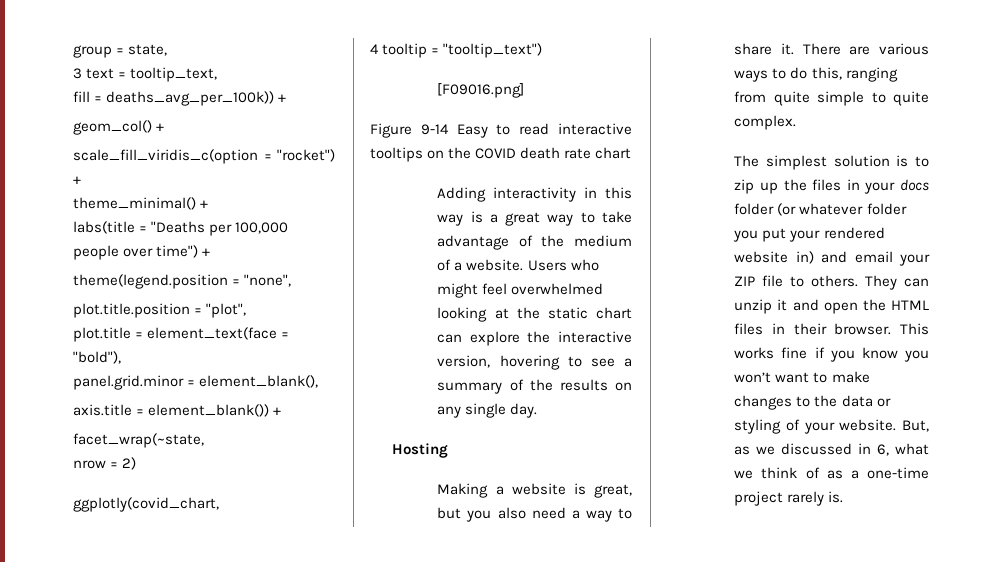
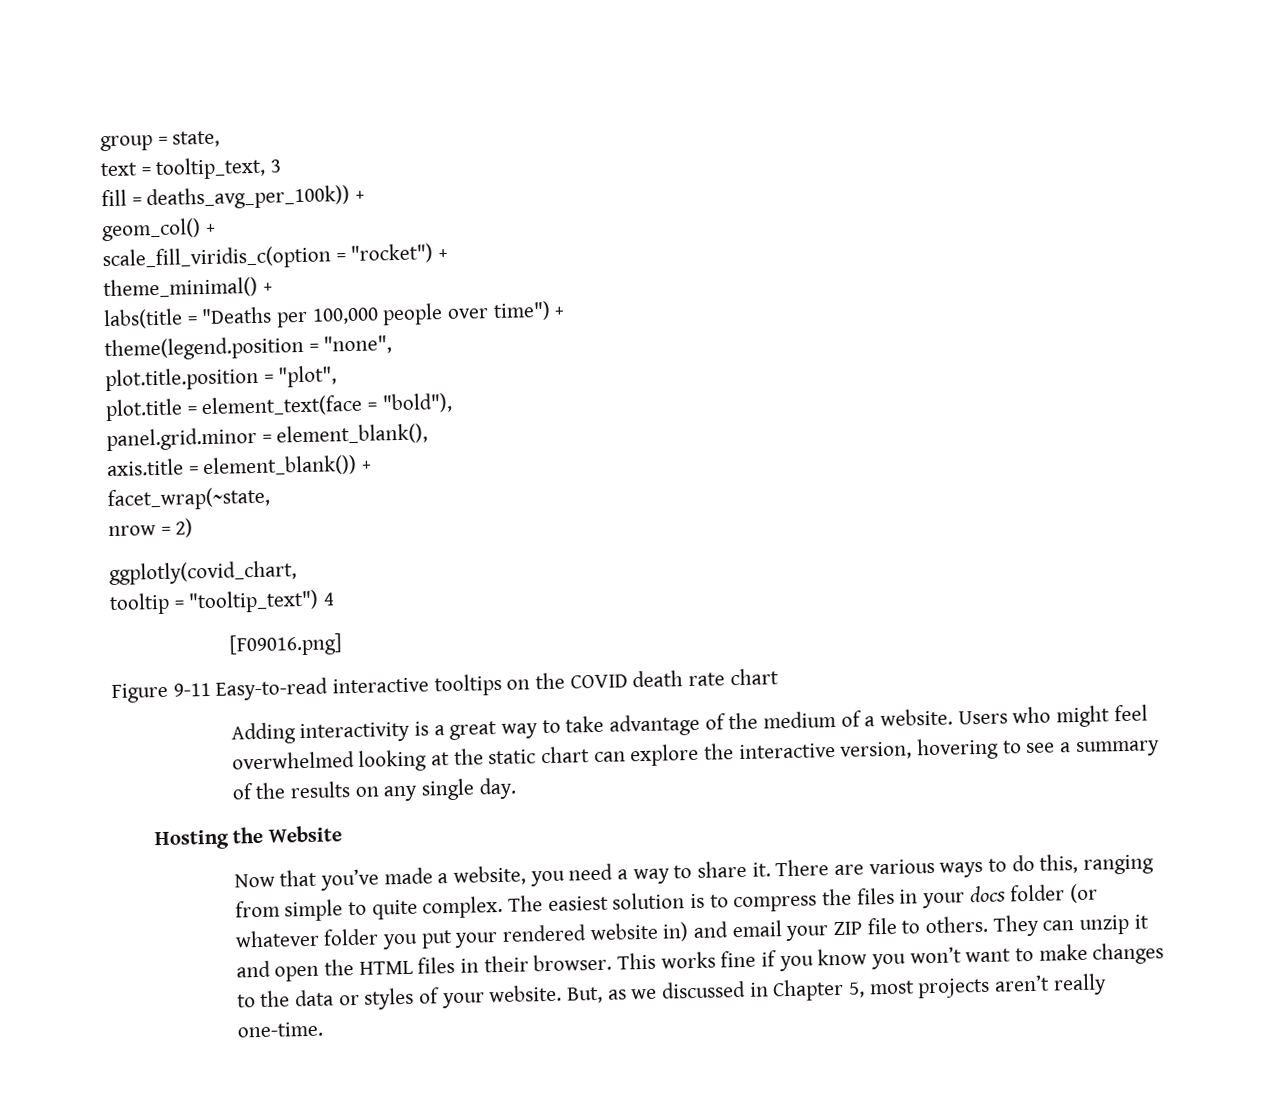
- 3 text = tooltip_text,
+ text = tooltip_text, 3
- 4 tooltip = "tooltip_text")
+ tooltip = "tooltip_text") 4
- Figure 9-14 Easy to read interactive tooltips on the COVID death rate chart
+ Figure 9-11 Easy-to-read interactive tooltips on the COVID death rate chart
- Adding interactivity in this way is a great way to take advantage of the medium of a website.
+ Adding interactivity is a great way to take advantage of the medium of a website.
- Hosting
- Making a website is great, but you also need a way to share it.
+ Hosting the Website
+ Now that you’ve made a website, you need a way to share it.
- There are various ways to do this, ranging from quite simple to quite complex.
- The simplest solution is to zip up the files in your docs folder (or whatever folder you put your rendered website in) and email your ZIP file to others.
+ There are various ways to do this, ranging from simple to quite complex. The easiest solution is to compress the files in your docs folder (or whatever folder you put your rendered website in) and email your ZIP file to others.
- This works fine if you know you won’t want to make changes to the data or styling of your website.
+ This works fine if you know you won’t want to make changes to the data or styles of your website.
- But, as we discussed in 6, what we think of as a one-time project rarely is.
+ But, as we discussed in Chapter 5, most projects aren’t really one-time.

